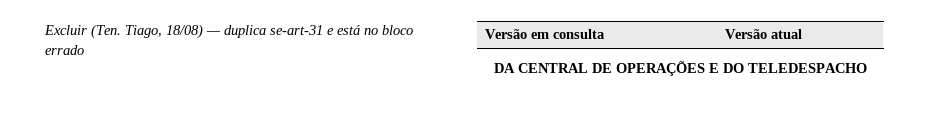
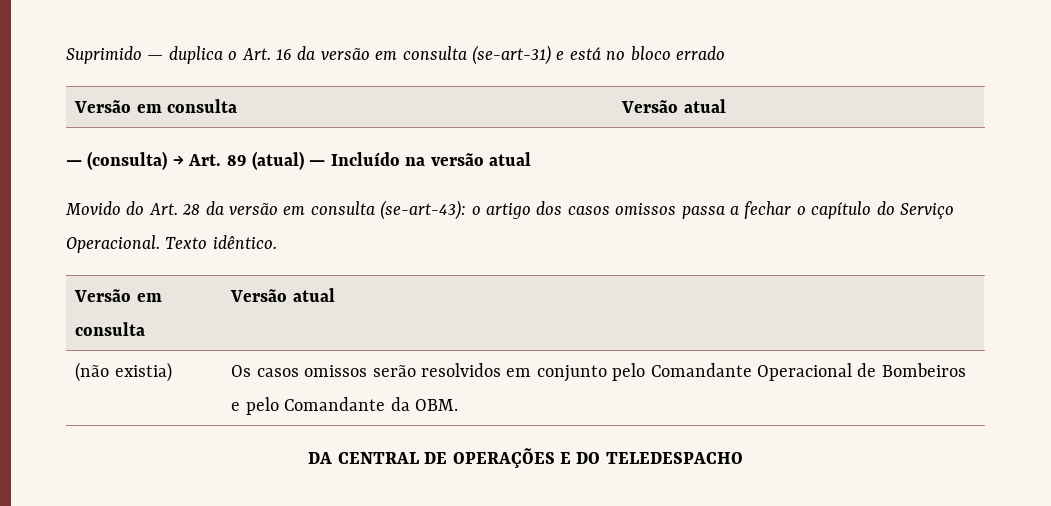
- Excluir (Ten. Tiago, 18/08) — duplica se-art-31 e está no bloco errado
+ Suprimido — duplica o Art. 16 da versão em consulta (se-art-31) e está no bloco errado
+ — (consulta) → Art. 89 (atual) — Incluído na versão atual
+ Movido do Art. 28 da versão em consulta (se-art-43): o artigo dos casos omissos passa a fechar o capítulo do Serviço Operacional. Texto idêntico.
+ Versão em consulta | Versão atual
+ (não existia) | Os casos omissos serão resolvidos em conjunto pelo Comandante Operacional de Bombeiros e pelo Comandante da OBM.

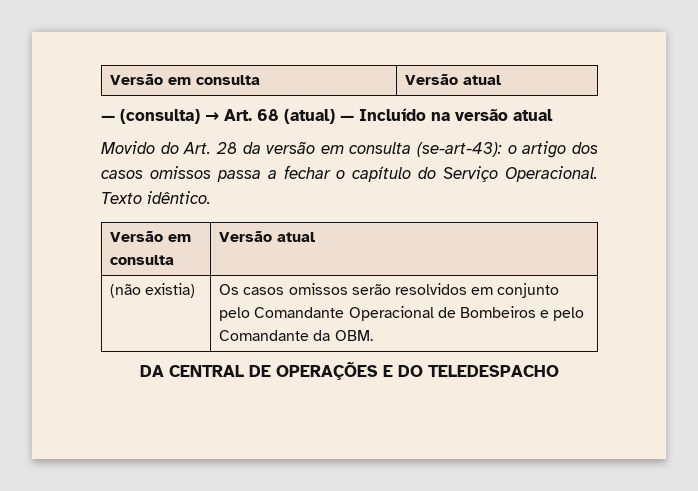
- Suprimido — duplica o Art. 16 da versão em consulta (se-art-31) e está no bloco errado
- — (consulta) → Art. 89 (atual) — Incluído na versão atual
+ — (consulta) → Art. 68 (atual) — Incluído na versão atual

